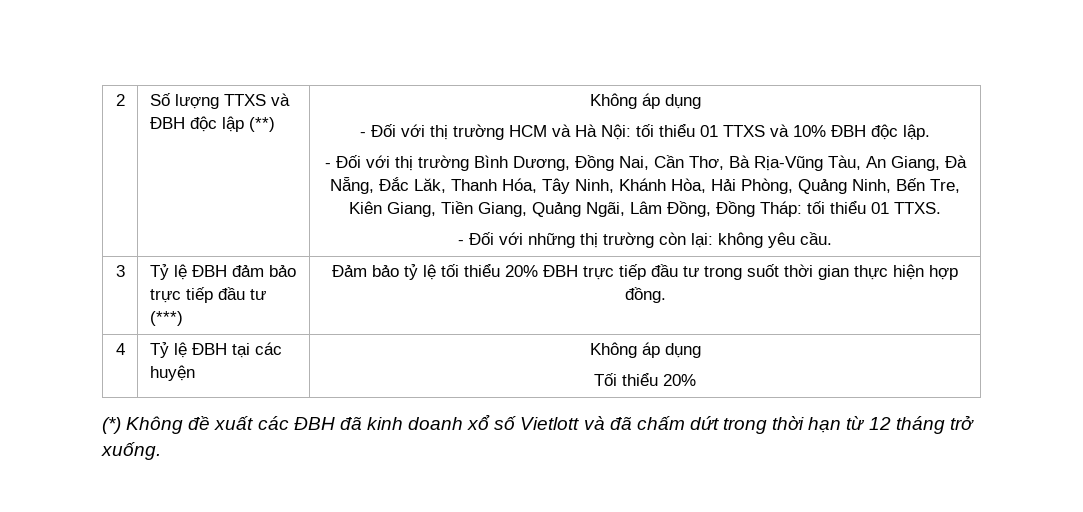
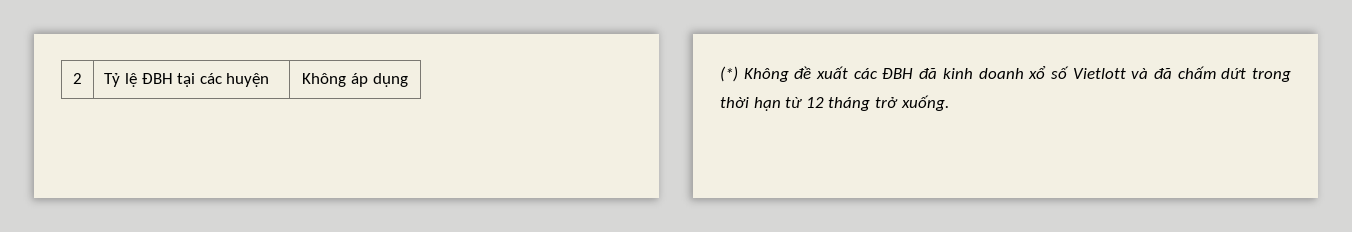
- Số lượng TTXS và ĐBH độc lập (**) | Không áp dụng
- - Đối với thị trường HCM và Hà Nội: tối thiểu 01 TTXS và 10% ĐBH độc lập.
- - Đối với thị trường Bình Dương, Đồng Nai, Cần Thơ, Bà Rịa-Vũng Tàu, An Giang, Đà Nẵng, Đắc Lăk, Thanh Hóa, Tây Ninh, Khánh Hòa, Hải Phòng, Quảng Ninh, Bến Tre, Kiên Giang, Tiền Giang, Quảng Ngãi, Lâm Đồng, Đồng Tháp: tối thiểu 01 TTXS.
- - Đối với những thị trường còn lại: không yêu cầu.
- 3 | Tỷ lệ ĐBH đảm bảo trực tiếp đầu tư (***) | Đảm bảo tỷ lệ tối thiểu 20% ĐBH trực tiếp đầu tư trong suốt thời gian thực hiện hợp đồng.
- 4 | Tỷ lệ ĐBH tại các huyện | Không áp dụng
- Tối thiểu 20%
+ Tỷ lệ ĐBH tại các huyện | Không áp dụng

